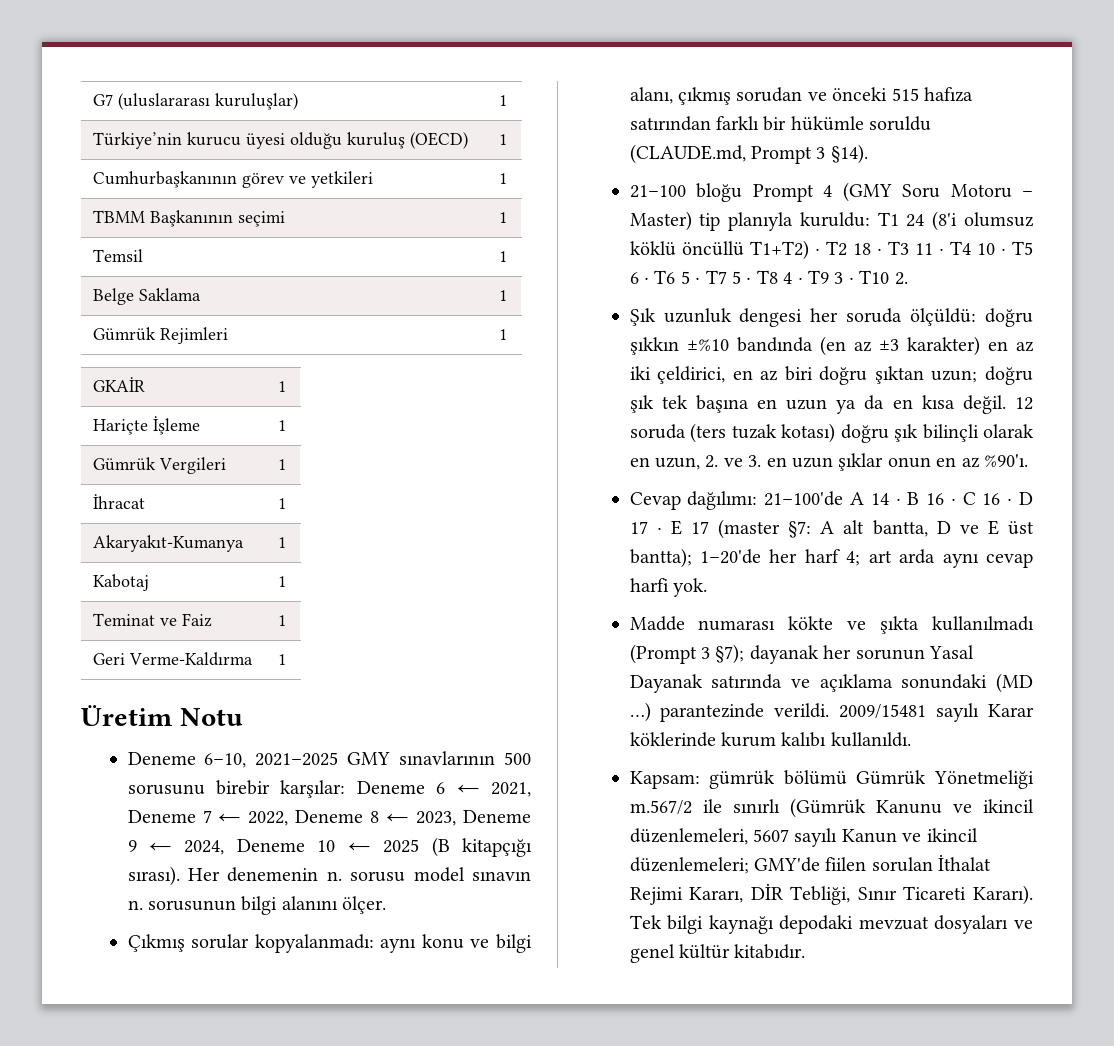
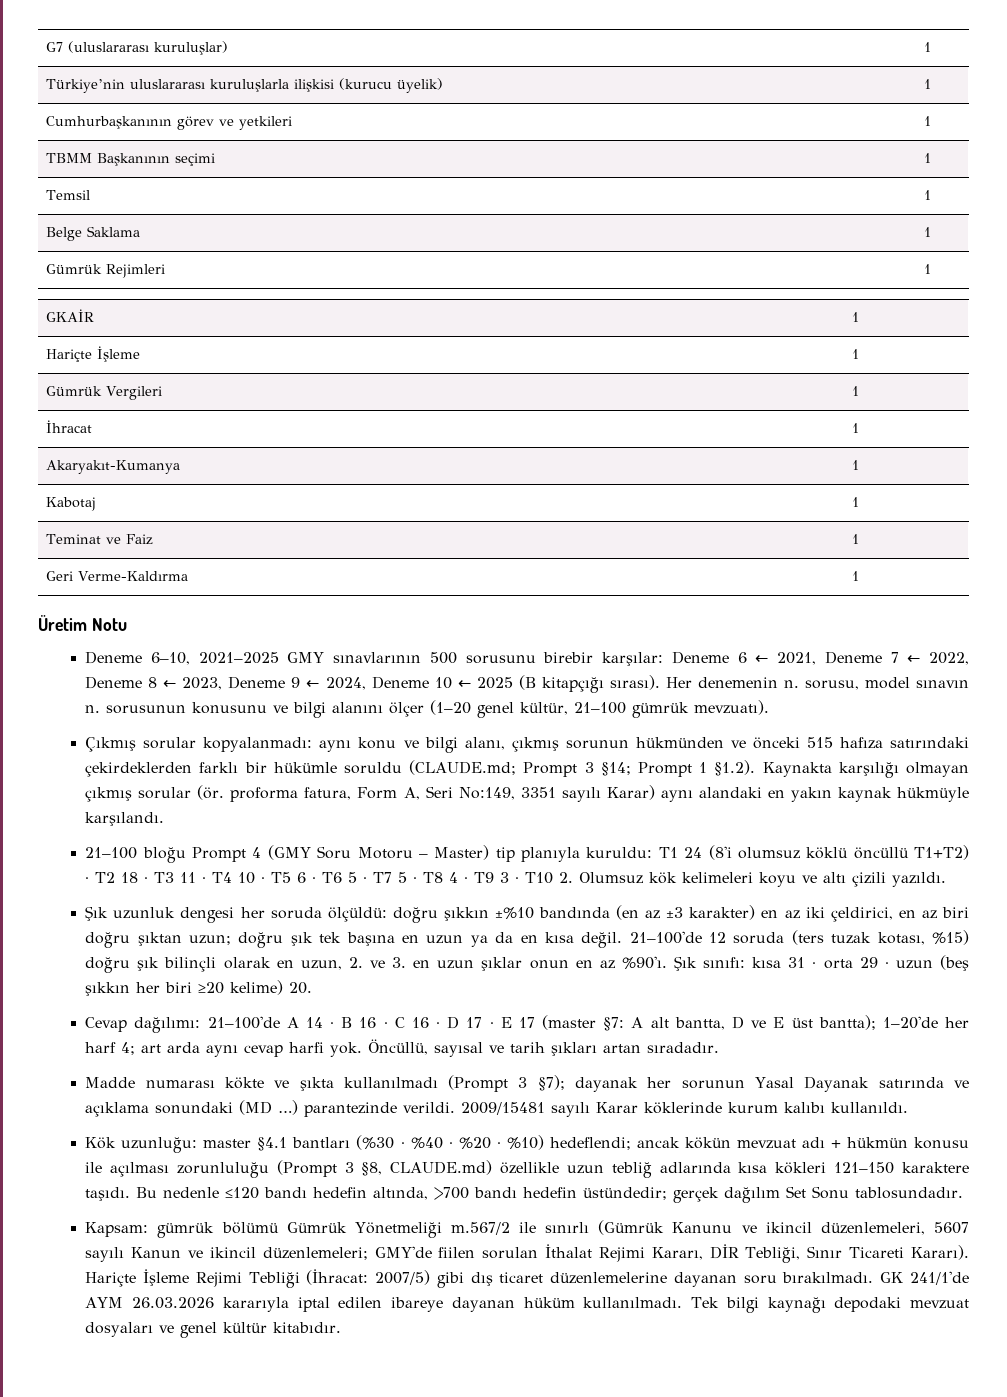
- Türkiye’nin kurucu üyesi olduğu kuruluş (OECD) | 1
+ Türkiye’nin uluslararası kuruluşlarla ilişkisi (kurucu üyelik) | 1
- Her denemenin n. sorusu model sınavın n. sorusunun bilgi alanını ölçer.
+ Her denemenin n. sorusu, model sınavın n. sorusunun konusunu ve bilgi alanını ölçer (1–20 genel kültür, 21–100 gümrük mevzuatı).
- Çıkmış sorular kopyalanmadı: aynı konu ve bilgi alanı, çıkmış sorudan ve önceki 515 hafıza satırından farklı bir hükümle soruldu (CLAUDE.md, Prompt 3 §14).
+ Çıkmış sorular kopyalanmadı: aynı konu ve bilgi alanı, çıkmış sorunun hükmünden ve önceki 515 hafıza satırındaki çekirdeklerden farklı bir hükümle soruldu (CLAUDE.md; Prompt 3 §14; Prompt 1 §1.2). Kaynakta karşılığı olmayan çıkmış sorular (ör. proforma fatura, Form A, Seri No:149, 3351 sayılı Karar) aynı alandaki en yakın kaynak hükmüyle karşılandı.
- 21–100 bloğu Prompt 4 (GMY Soru Motoru – Master) tip planıyla kuruldu: T1 24 (8'i olumsuz köklü öncüllü T1+T2) · T2 18 · T3 11 · T4 10 · T5 6 · T6 5 · T7 5 · T8 4 · T9 3 · T10 2.
+ 21–100 bloğu Prompt 4 (GMY Soru Motoru – Master) tip planıyla kuruldu: T1 24 (8'i olumsuz köklü öncüllü T1+T2) · T2 18 · T3 11 · T4 10 · T5 6 · T6 5 · T7 5 · T8 4 · T9 3 · T10 2. Olumsuz kök kelimeleri koyu ve altı çizili yazıldı.
- 12 soruda (ters tuzak kotası) doğru şık bilinçli olarak en uzun, 2. ve 3. en uzun şıklar onun en az %90'ı.
+ 21–100'de 12 soruda (ters tuzak kotası, %15) doğru şık bilinçli olarak en uzun, 2. ve 3. en uzun şıklar onun en az %90'ı. Şık sınıfı: kısa 31 · orta 29 · uzun (beş şıkkın her biri ≥20 kelime) 20.
+ Öncüllü, sayısal ve tarih şıkları artan sıradadır.
+ Kök uzunluğu: master §4.1 bantları (%30 · %40 · %20 · %10) hedeflendi; ancak kökün mevzuat adı + hükmün konusu ile açılması zorunluluğu (Prompt 3 §8, CLAUDE.md) özellikle uzun tebliğ adlarında kısa kökleri 121–150 karaktere taşıdı. Bu nedenle ≤120 bandı hedefin altında, >700 bandı hedefin üstündedir; gerçek dağılım Set Sonu tablosundadır.
+ Hariçte İşleme Rejimi Tebliği (İhracat: 2007/5) gibi dış ticaret düzenlemelerine dayanan soru bırakılmadı. GK 241/1'de AYM 26.03.2026 kararıyla iptal edilen ibareye dayanan hüküm kullanılmadı.

